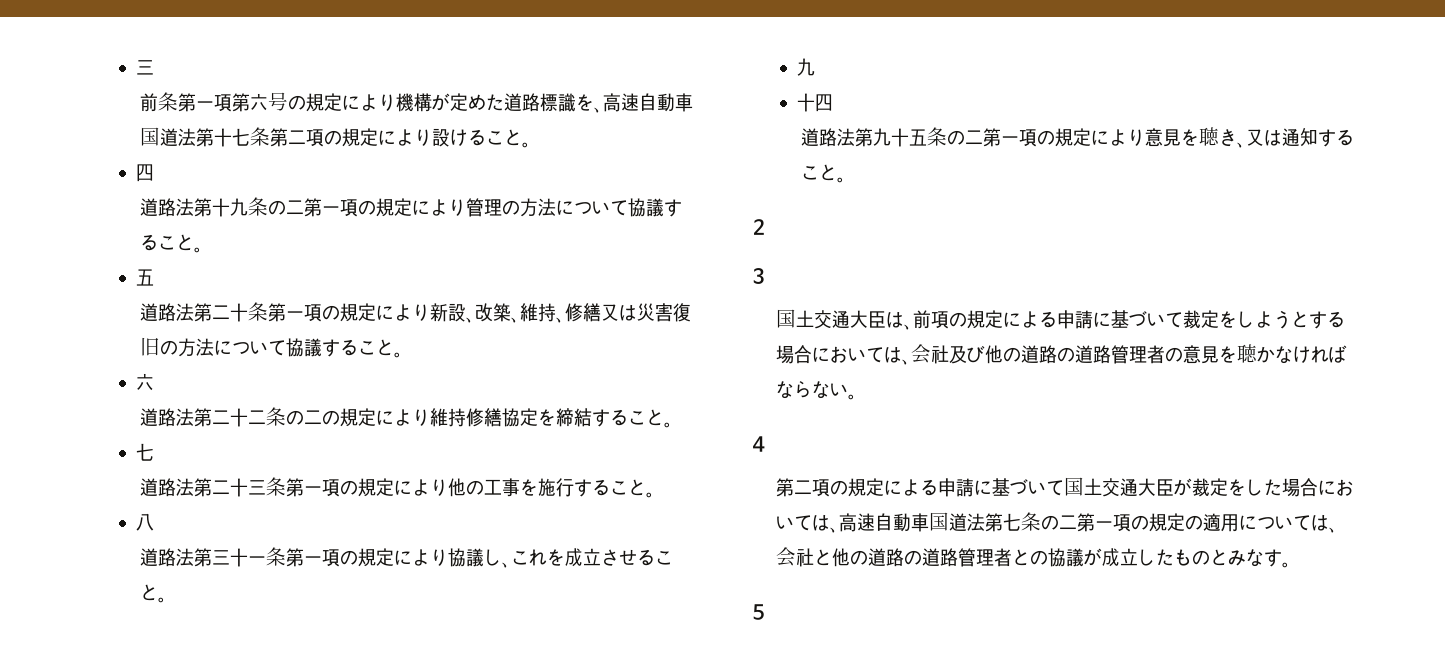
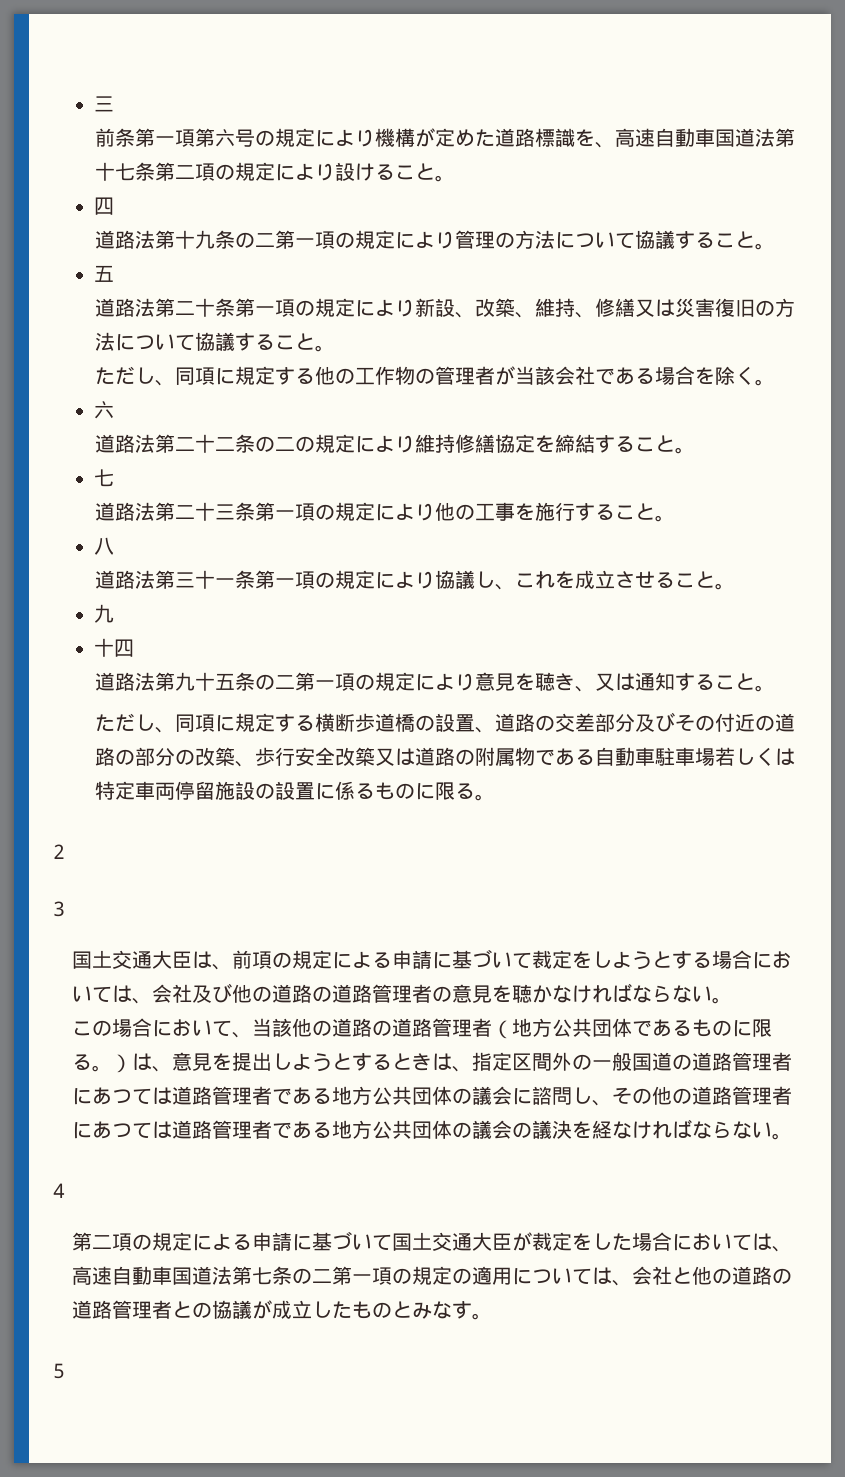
+ ただし、同項に規定する他の工作物の管理者が当該会社である場合を除く。
+ ただし、同項に規定する横断歩道橋の設置、道路の交差部分及びその付近の道路の部分の改築、歩行安全改築又は道路の附属物である自動車駐車場若しくは特定車両停留施設の設置に係るものに限る。
+ この場合において、当該他の道路の道路管理者（地方公共団体であるものに限る。）は、意見を提出しようとするときは、指定区間外の一般国道の道路管理者にあつては道路管理者である地方公共団体の議会に諮問し、その他の道路管理者にあつては道路管理者である地方公共団体の議会の議決を経なければならない。

